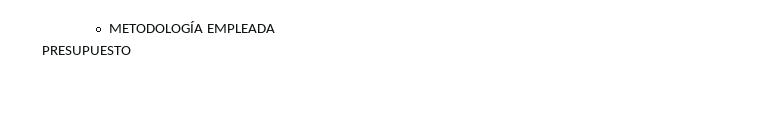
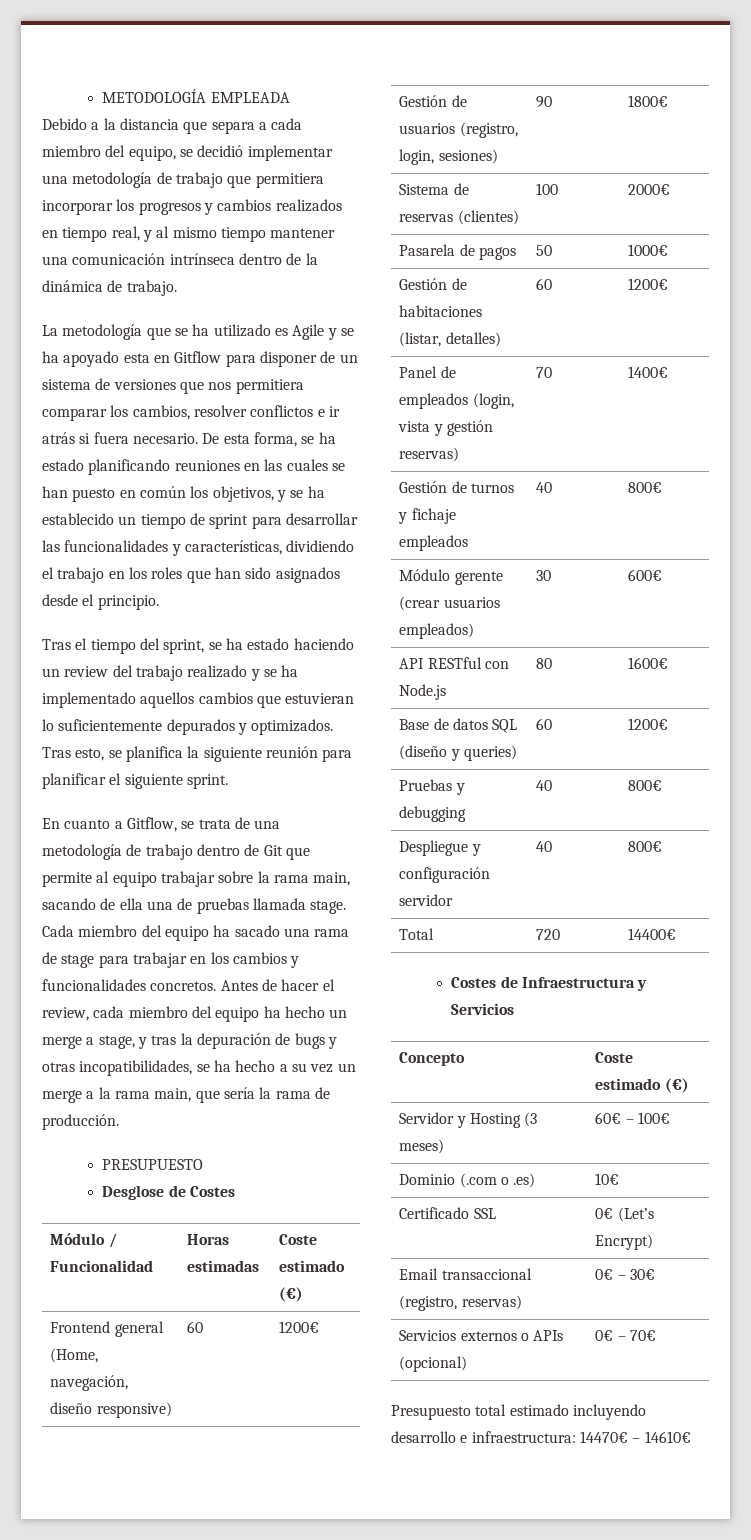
+ Debido a la distancia que separa a cada miembro del equipo, se decidió implementar una metodología de trabajo que permitiera incorporar los progresos y cambios realizados en tiempo real, y al mismo tiempo mantener una comunicación intrínseca dentro de la dinámica de trabajo.
+ La metodología que se ha utilizado es Agile y se ha apoyado esta en Gitflow para disponer de un sistema de versiones que nos permitiera comparar los cambios, resolver conflictos e ir atrás si fuera necesario. De esta forma, se ha estado planificando reuniones en las cuales se han puesto en común los objetivos, y se ha establecido un tiempo de sprint para desarrollar las funcionalidades y características, dividiendo el trabajo en los roles que han sido asignados desde el principio.
+ Tras el tiempo del sprint, se ha estado haciendo un review del trabajo realizado y se ha implementado aquellos cambios que estuvieran lo suficientemente depurados y optimizados. Tras esto, se planifica la siguiente reunión para planificar el siguiente sprint.
+ En cuanto a Gitflow, se trata de una metodología de trabajo dentro de Git que permite al equipo trabajar sobre la rama main, sacando de ella una de pruebas llamada stage. Cada miembro del equipo ha sacado una rama de stage para trabajar en los cambios y funcionalidades concretos. Antes de hacer el review, cada miembro del equipo ha hecho un merge a stage, y tras la depuración de bugs y otras incopatibilidades, se ha hecho a su vez un merge a la rama main, que sería la rama de producción.
  PRESUPUESTO
+ Desglose de Costes
+ Módulo / Funcionalidad | Horas estimadas | Coste estimado (€)
+ Frontend general (Home, navegación, diseño responsive) | 60 | 1200€
+ Gestión de usuarios (registro, login, sesiones) | 90 | 1800€
+ Sistema de reservas (clientes) | 100 | 2000€
+ Pasarela de pagos | 50 | 1000€
+ Gestión de habitaciones (listar, detalles) | 60 | 1200€
+ Panel de empleados (login, vista y gestión reservas) | 70 | 1400€
+ Gestión de turnos y fichaje empleados | 40 | 800€
+ Módulo gerente (crear usuarios empleados) | 30 | 600€
+ API RESTful con Node.js | 80 | 1600€
+ Base de datos SQL (diseño y queries) | 60 | 1200€
+ Pruebas y debugging | 40 | 800€
+ Despliegue y configuración servidor | 40 | 800€
+ Total | 720 | 14400€
+ Costes de Infraestructura y Servicios
+ Concepto | Coste estimado (€)
+ Servidor y Hosting (3 meses) | 60€ – 100€
+ Dominio (.com o .es) | 10€
+ Certificado SSL | 0€ (Let’s Encrypt)
+ Email transaccional (registro, reservas) | 0€ – 30€
+ Servicios externos o APIs (opcional) | 0€ – 70€
+ Presupuesto total estimado incluyendo desarrollo e infraestructura: 14470€ – 14610€

